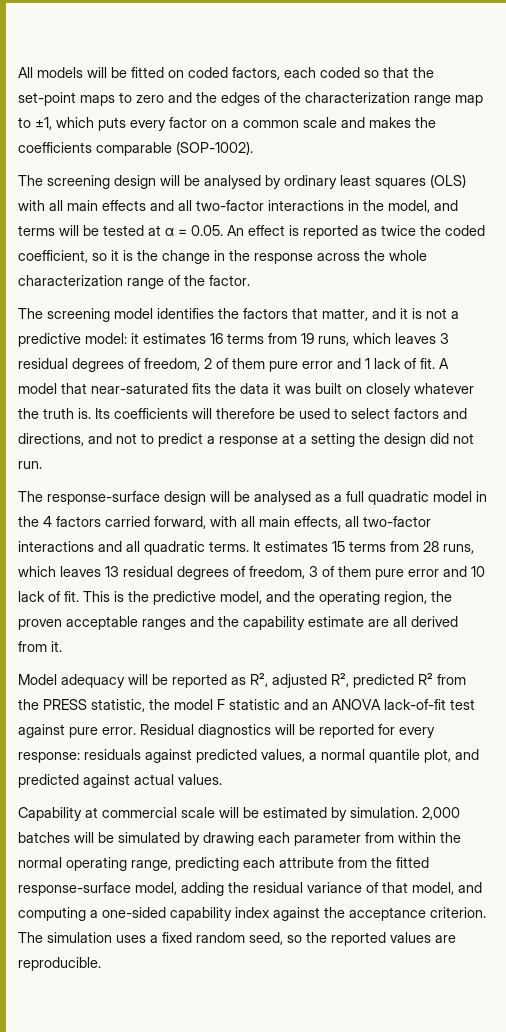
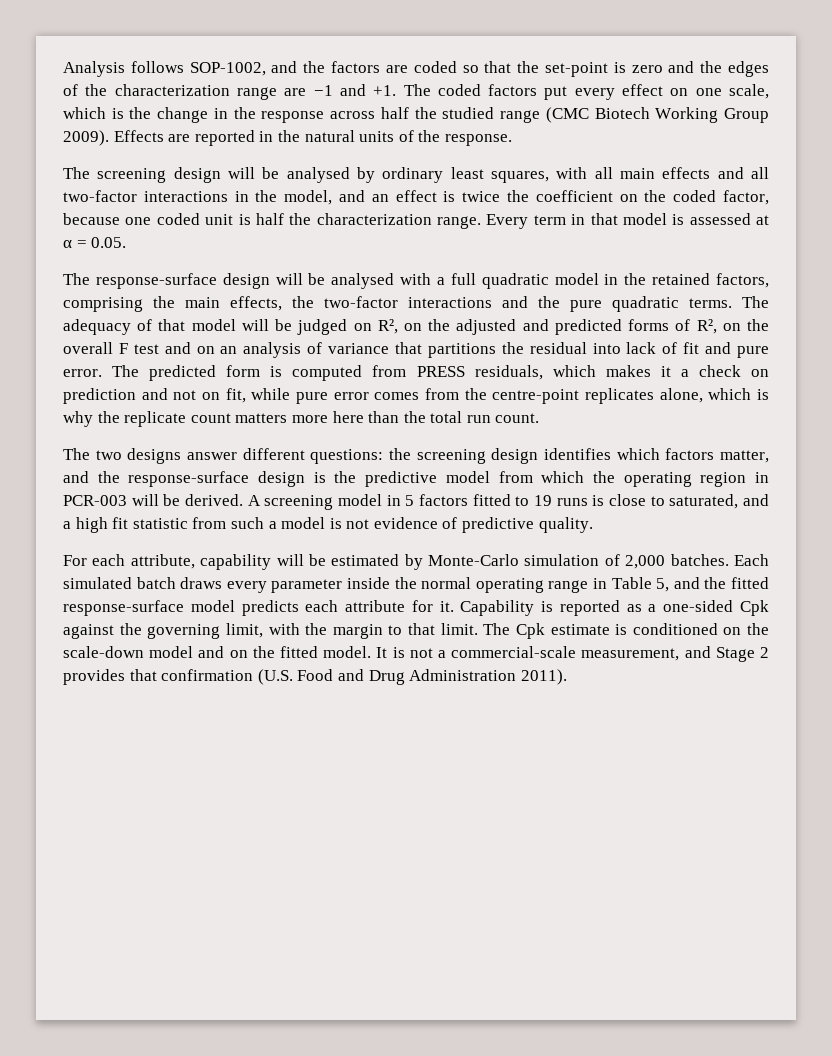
- All models will be fitted on coded factors, each coded so that the set-point maps to zero and the edges of the characterization range map to ±1, which puts every factor on a common scale and makes the coefficients comparable (SOP-1002).
+ Analysis follows SOP-1002, and the factors are coded so that the set-point is zero and the edges of the characterization range are −1 and +1. The coded factors put every effect on one scale, which is the change in the response across half the studied range (CMC Biotech Working Group 2009). Effects are reported in the natural units of the response.
- The screening design will be analysed by ordinary least squares (OLS) with all main effects and all two-factor interactions in the model, and terms will be tested at α = 0.05. An effect is reported as twice the coded coefficient, so it is the change in the response across the whole characterization range of the factor.
- The screening model identifies the factors that matter, and it is not a predictive model: it estimates 16 terms from 19 runs, which leaves 3 residual degrees of freedom, 2 of them pure error and 1 lack of fit. A model that near-saturated fits the data it was built on closely whatever the truth is. Its coefficients will therefore be used to select factors and directions, and not to predict a response at a setting the design did not run.
+ The screening design will be analysed by ordinary least squares, with all main effects and all two-factor interactions in the model, and an effect is twice the coefficient on the coded factor, because one coded unit is half the characterization range. Every term in that model is assessed at α = 0.05.
- The response-surface design will be analysed as a full quadratic model in the 4 factors carried forward, with all main effects, all two-factor interactions and all quadratic terms. It estimates 15 terms from 28 runs, which leaves 13 residual degrees of freedom, 3 of them pure error and 10 lack of fit. This is the predictive model, and the operating region, the proven acceptable ranges and the capability estimate are all derived from it.
- Model adequacy will be reported as R², adjusted R², predicted R² from the PRESS statistic, the model F statistic and an ANOVA lack-of-fit test against pure error. Residual diagnostics will be reported for every response: residuals against predicted values, a normal quantile plot, and predicted against actual values.
- Capability at commercial scale will be estimated by simulation. 2,000 batches will be simulated by drawing each parameter from within the normal operating range, predicting each attribute from the fitted response-surface model, adding the residual variance of that model, and computing a one-sided capability index against the acceptance criterion. The simulation uses a fixed random seed, so the reported values are reproducible.
+ The response-surface design will be analysed with a full quadratic model in the retained factors, comprising the main effects, the two-factor interactions and the pure quadratic terms. The adequacy of that model will be judged on R², on the adjusted and predicted forms of R², on the overall F test and on an analysis of variance that partitions the residual into lack of fit and pure error. The predicted form is computed from PRESS residuals, which makes it a check on prediction and not on fit, while pure error comes from the centre-point replicates alone, which is why the replicate count matters more here than the total run count.
+ The two designs answer different questions: the screening design identifies which factors matter, and the response-surface design is the predictive model from which the operating region in PCR-003 will be derived. A screening model in 5 factors fitted to 19 runs is close to saturated, and a high fit statistic from such a model is not evidence of predictive quality.
+ For each attribute, capability will be estimated by Monte-Carlo simulation of 2,000 batches. Each simulated batch draws every parameter inside the normal operating range in Table 5, and the fitted response-surface model predicts each attribute for it. Capability is reported as a one-sided Cpk against the governing limit, with the margin to that limit. The Cpk estimate is conditioned on the scale-down model and on the fitted model. It is not a commercial-scale measurement, and Stage 2 provides that confirmation (U.S. Food and Drug Administration 2011).

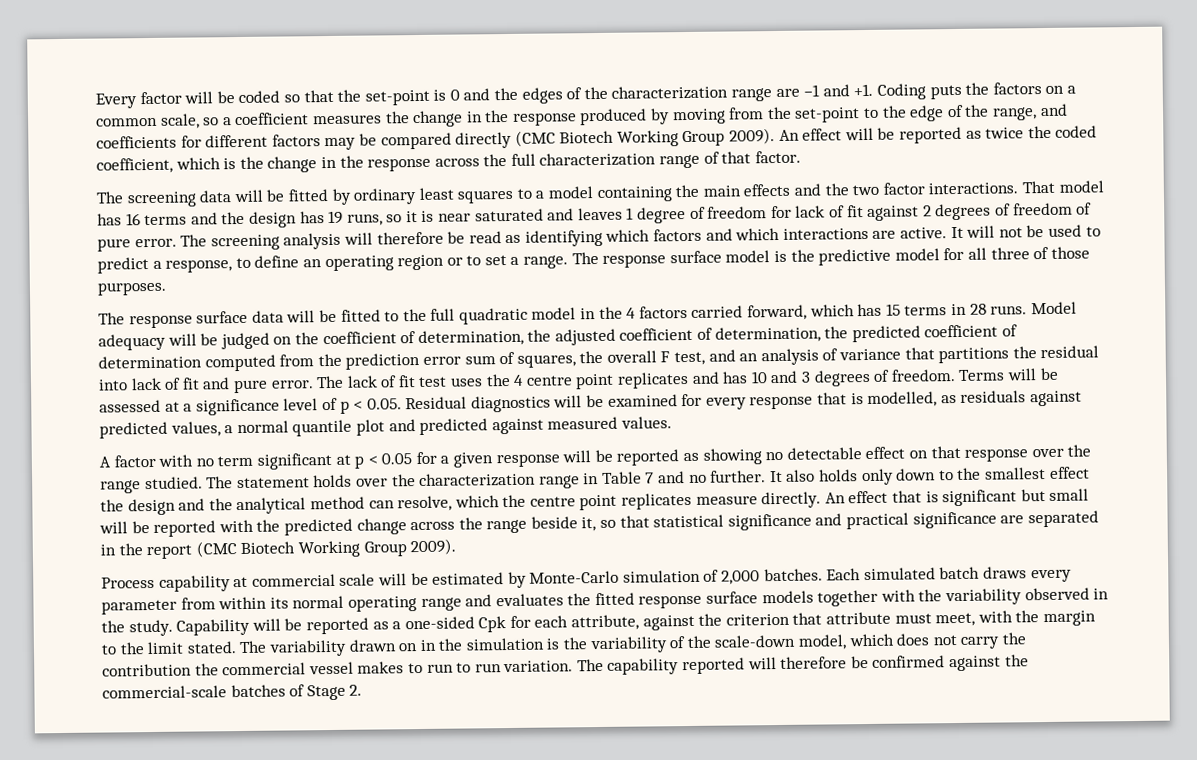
- Analysis follows SOP-1002, and the factors are coded so that the set-point is zero and the edges of the characterization range are −1 and +1.
+ Every factor will be coded so that the set-point is 0 and the edges of the characterization range are −1 and +1.
- The coded factors put every effect on one scale, which is the change in the response across half the studied range (CMC Biotech Working Group 2009). Effects are reported in the natural units of the response.
- The screening design will be analysed by ordinary least squares, with all main effects and all two-factor interactions in the model, and an effect is twice the coefficient on the coded factor, because one coded unit is half the characterization range. Every term in that model is assessed at α = 0.05.
- The response-surface design will be analysed with a full quadratic model in the retained factors, comprising the main effects, the two-factor interactions and the pure quadratic terms. The adequacy of that model will be judged on R², on the adjusted and predicted forms of R², on the overall F test and on an analysis of variance that partitions the residual into lack of fit and pure error.
+ Coding puts the factors on a common scale, so a coefficient measures the change in the response produced by moving from the set-point to the edge of the range, and coefficients for different factors may be compared directly (CMC Biotech Working Group 2009). An effect will be reported as twice the coded coefficient, which is the change in the response across the full characterization range of that factor.
+ The screening data will be fitted by ordinary least squares to a model containing the main effects and the two factor interactions. That model has 16 terms and the design has 19 runs, so it is near saturated and leaves 1 degree of freedom for lack of fit against 2 degrees of freedom of pure error. The screening analysis will therefore be read as identifying which factors and which interactions are active. It will not be used to predict a response, to define an operating region or to set a range. The response surface model is the predictive model for all three of those purposes.
+ The response surface data will be fitted to the full quadratic model in the 4 factors carried forward, which has 15 terms in 28 runs. Model adequacy will be judged on the coefficient of determination, the adjusted coefficient of determination, the predicted coefficient of determination computed from the prediction error sum of squares, the overall F test, and an analysis of variance that partitions the residual into lack of fit and pure error.
- The predicted form is computed from PRESS residuals, which makes it a check on prediction and not on fit, while pure error comes from the centre-point replicates alone, which is why the replicate count matters more here than the total run count.
- The two designs answer different questions: the screening design identifies which factors matter, and the response-surface design is the predictive model from which the operating region in PCR-003 will be derived. A screening model in 5 factors fitted to 19 runs is close to saturated, and a high fit statistic from such a model is not evidence of predictive quality.
- For each attribute, capability will be estimated by Monte-Carlo simulation of 2,000 batches.
+ The lack of fit test uses the 4 centre point replicates and has 10 and 3 degrees of freedom. Terms will be assessed at a significance level of p < 0.05. Residual diagnostics will be examined for every response that is modelled, as residuals against predicted values, a normal quantile plot and predicted against measured values.
+ A factor with no term significant at p < 0.05 for a given response will be reported as showing no detectable effect on that response over the range studied. The statement holds over the characterization range in Table 7 and no further. It also holds only down to the smallest effect the design and the analytical method can resolve, which the centre point replicates measure directly. An effect that is significant but small will be reported with the predicted change across the range beside it, so that statistical significance and practical significance are separated in the report (CMC Biotech Working Group 2009).
+ Process capability at commercial scale will be estimated by Monte-Carlo simulation of 2,000 batches.
- Each simulated batch draws every parameter inside the normal operating range in Table 5, and the fitted response-surface model predicts each attribute for it. Capability is reported as a one-sided Cpk against the governing limit, with the margin to that limit. The Cpk estimate is conditioned on the scale-down model and on the fitted model. It is not a commercial-scale measurement, and Stage 2 provides that confirmation (U.S. Food and Drug Administration 2011).
+ Each simulated batch draws every parameter from within its normal operating range and evaluates the fitted response surface models together with the variability observed in the study. Capability will be reported as a one-sided Cpk for each attribute, against the criterion that attribute must meet, with the margin to the limit stated. The variability drawn on in the simulation is the variability of the scale-down model, which does not carry the contribution the commercial vessel makes to run to run variation. The capability reported will therefore be confirmed against the commercial-scale batches of Stage 2.

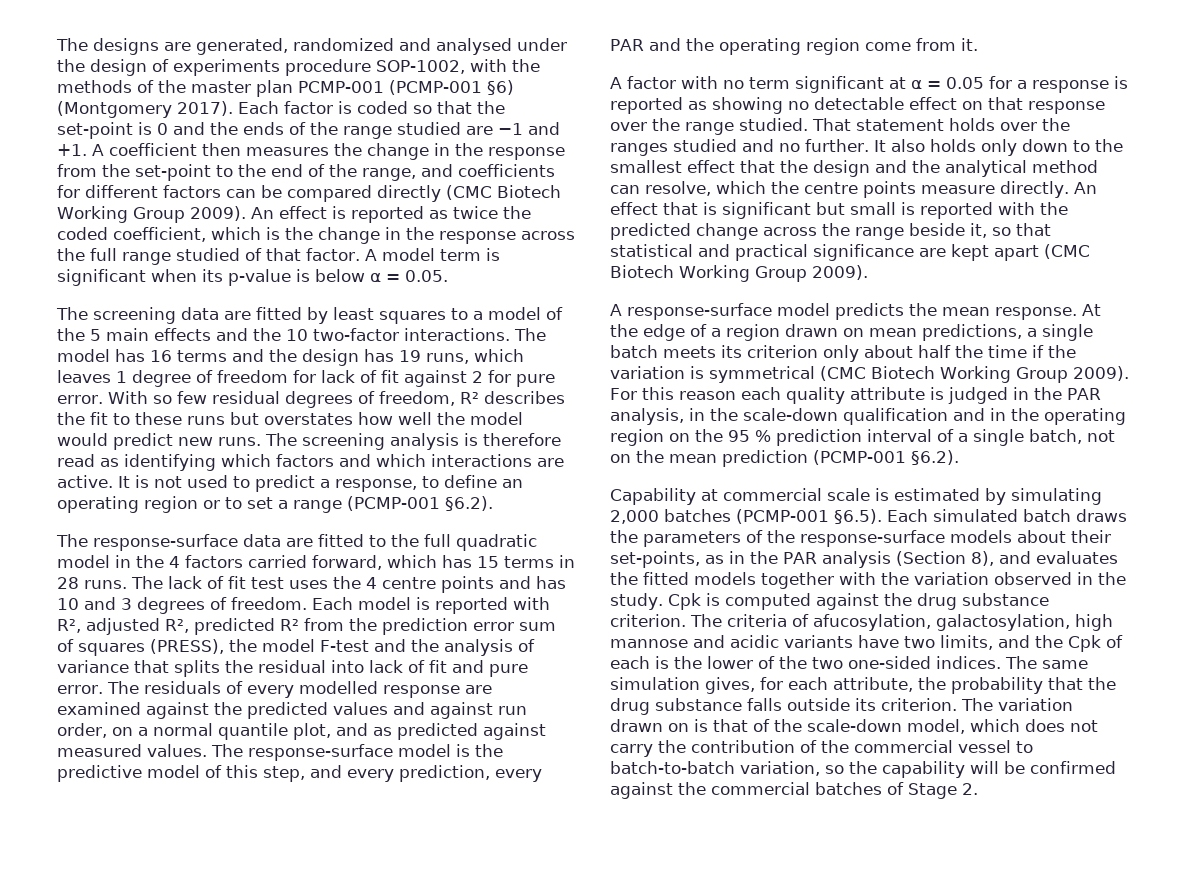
- Every factor will be coded so that the set-point is 0 and the edges of the characterization range are −1 and +1.
+ The designs are generated, randomized and analysed under the design of experiments procedure SOP-1002, with the methods of the master plan PCMP-001 (PCMP-001 §6) (Montgomery 2017). Each factor is coded so that the set-point is 0 and the ends of the range studied are −1 and +1.
- Coding puts the factors on a common scale, so a coefficient measures the change in the response produced by moving from the set-point to the edge of the range, and coefficients for different factors may be compared directly (CMC Biotech Working Group 2009).
+ A coefficient then measures the change in the response from the set-point to the end of the range, and coefficients for different factors can be compared directly (CMC Biotech Working Group 2009).
- An effect will be reported as twice the coded coefficient, which is the change in the response across the full characterization range of that factor.
+ An effect is reported as twice the coded coefficient, which is the change in the response across the full range studied of that factor. A model term is significant when its p-value is below α = 0.05.
- The screening data will be fitted by ordinary least squares to a model containing the main effects and the two factor interactions. That model has 16 terms and the design has 19 runs, so it is near saturated and leaves 1 degree of freedom for lack of fit against 2 degrees of freedom of pure error. The screening analysis will therefore be read as identifying which factors and which interactions are active.
+ The screening data are fitted by least squares to a model of the 5 main effects and the 10 two-factor interactions. The model has 16 terms and the design has 19 runs, which leaves 1 degree of freedom for lack of fit against 2 for pure error. With so few residual degrees of freedom, R² describes the fit to these runs but overstates how well the model would predict new runs. The screening analysis is therefore read as identifying which factors and which interactions are active.
- It will not be used to predict a response, to define an operating region or to set a range. The response surface model is the predictive model for all three of those purposes.
- The response surface data will be fitted to the full quadratic model in the 4 factors carried forward, which has 15 terms in 28 runs.
+ It is not used to predict a response, to define an operating region or to set a range (PCMP-001 §6.2).
+ The response-surface data are fitted to the full quadratic model in the 4 factors carried forward, which has 15 terms in 28 runs.
- Model adequacy will be judged on the coefficient of determination, the adjusted coefficient of determination, the predicted coefficient of determination computed from the prediction error sum of squares, the overall F test, and an analysis of variance that partitions the residual into lack of fit and pure error.
+ The lack of fit test uses the 4 centre points and has 10 and 3 degrees of freedom. Each model is reported with R², adjusted R², predicted R² from the prediction error sum of squares (PRESS), the model F-test and the analysis of variance that splits the residual into lack of fit and pure error.
- The lack of fit test uses the 4 centre point replicates and has 10 and 3 degrees of freedom. Terms will be assessed at a significance level of p < 0.05. Residual diagnostics will be examined for every response that is modelled, as residuals against predicted values, a normal quantile plot and predicted against measured values.
+ The residuals of every modelled response are examined against the predicted values and against run order, on a normal quantile plot, and as predicted against measured values. The response-surface model is the predictive model of this step, and every prediction, every PAR and the operating region come from it.
- A factor with no term significant at p < 0.05 for a given response will be reported as showing no detectable effect on that response over the range studied.
+ A factor with no term significant at α = 0.05 for a response is reported as showing no detectable effect on that response over the range studied.
- The statement holds over the characterization range in Table 7 and no further.
+ That statement holds over the ranges studied and no further.
- It also holds only down to the smallest effect the design and the analytical method can resolve, which the centre point replicates measure directly.
+ It also holds only down to the smallest effect that the design and the analytical method can resolve, which the centre points measure directly.
- An effect that is significant but small will be reported with the predicted change across the range beside it, so that statistical significance and practical significance are separated in the report (CMC Biotech Working Group 2009).
+ An effect that is significant but small is reported with the predicted change across the range beside it, so that statistical and practical significance are kept apart (CMC Biotech Working Group 2009).
- Process capability at commercial scale will be estimated by Monte-Carlo simulation of 2,000 batches. Each simulated batch draws every parameter from within its normal operating range and evaluates the fitted response surface models together with the variability observed in the study.
+ A response-surface model predicts the mean response. At the edge of a region drawn on mean predictions, a single batch meets its criterion only about half the time if the variation is symmetrical (CMC Biotech Working Group 2009). For this reason each quality attribute is judged in the PAR analysis, in the scale-down qualification and in the operating region on the 95 % prediction interval of a single batch, not on the mean prediction (PCMP-001 §6.2).
+ Capability at commercial scale is estimated by simulating 2,000 batches (PCMP-001 §6.5). Each simulated batch draws the parameters of the response-surface models about their set-points, as in the PAR analysis (Section 8), and evaluates the fitted models together with the variation observed in the study.
- Capability will be reported as a one-sided Cpk for each attribute, against the criterion that attribute must meet, with the margin to the limit stated. The variability drawn on in the simulation is the variability of the scale-down model, which does not carry the contribution the commercial vessel makes to run to run variation. The capability reported will therefore be confirmed against the commercial-scale batches of Stage 2.
+ Cpk is computed against the drug substance criterion. The criteria of afucosylation, galactosylation, high mannose and acidic variants have two limits, and the Cpk of each is the lower of the two one-sided indices. The same simulation gives, for each attribute, the probability that the drug substance falls outside its criterion. The variation drawn on is that of the scale-down model, which does not carry the contribution of the commercial vessel to batch-to-batch variation, so the capability will be confirmed against the commercial batches of Stage 2.

